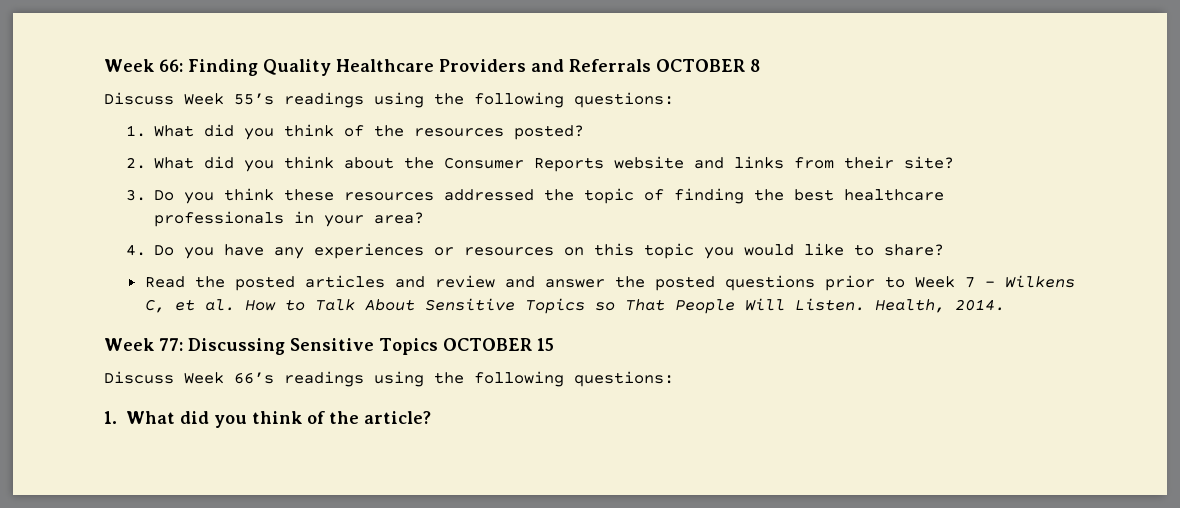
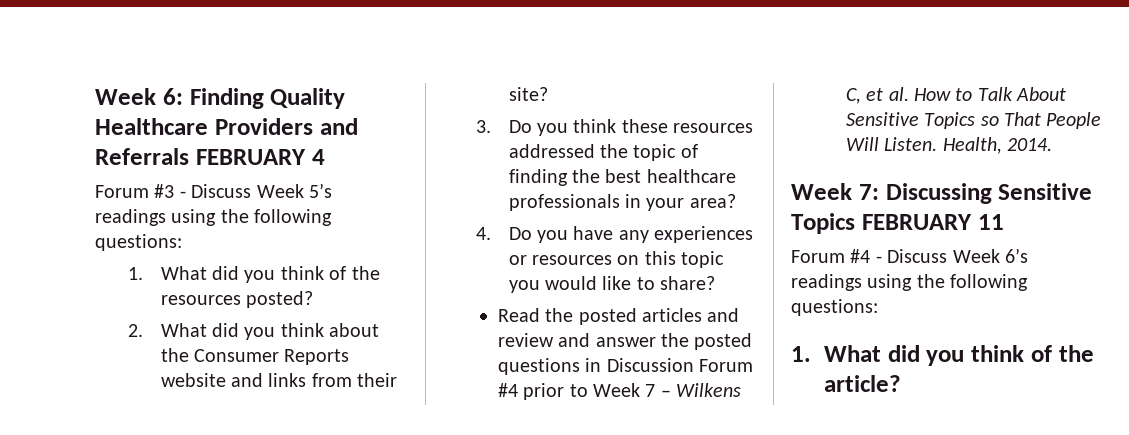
- Week 66: Finding Quality Healthcare Providers and Referrals OCTOBER 8
- Discuss Week 55’s readings using the following questions:
+ Week 6: Finding Quality Healthcare Providers and Referrals FEBRUARY 4
+ Forum #3 - Discuss Week 5’s readings using the following questions:
- Read the posted articles and review and answer the posted questions prior to Week 7 – Wilkens C, et al. How to Talk About Sensitive Topics so That People Will Listen.
+ Read the posted articles and review and answer the posted questions in Discussion Forum #4 prior to Week 7 – Wilkens C, et al. How to Talk About Sensitive Topics so That People Will Listen.
- Week 77: Discussing Sensitive Topics OCTOBER 15
- Discuss Week 66’s readings using the following questions:
+ Week 7: Discussing Sensitive Topics FEBRUARY 11
+ Forum #4 - Discuss Week 6’s readings using the following questions:

